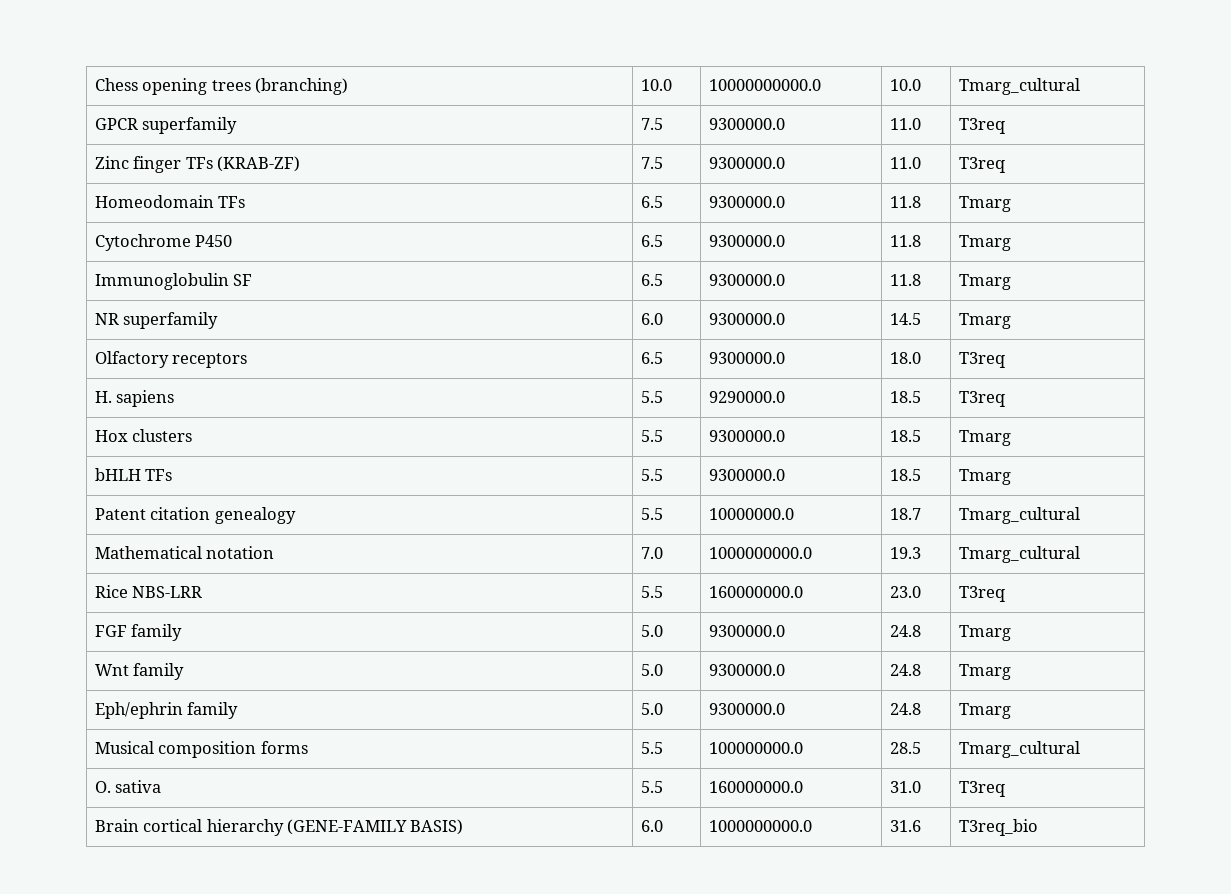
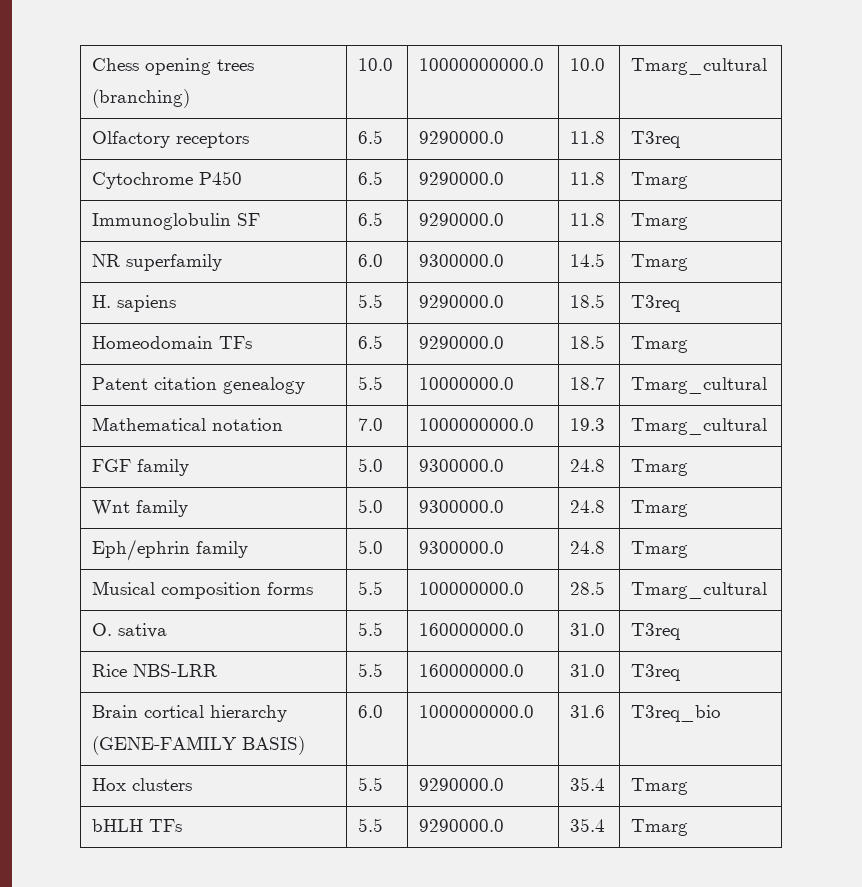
- GPCR superfamily | 7.5 | 9300000.0 | 11.0 | T3req
- Zinc finger TFs (KRAB-ZF) | 7.5 | 9300000.0 | 11.0 | T3req
- Homeodomain TFs | 6.5 | 9300000.0 | 11.8 | Tmarg
+ Olfactory receptors | 6.5 | 9290000.0 | 11.8 | T3req
- Cytochrome P450 | 6.5 | 9300000.0 | 11.8 | Tmarg
+ Cytochrome P450 | 6.5 | 9290000.0 | 11.8 | Tmarg
- Immunoglobulin SF | 6.5 | 9300000.0 | 11.8 | Tmarg
+ Immunoglobulin SF | 6.5 | 9290000.0 | 11.8 | Tmarg
- Olfactory receptors | 6.5 | 9300000.0 | 18.0 | T3req
- Hox clusters | 5.5 | 9300000.0 | 18.5 | Tmarg
- bHLH TFs | 5.5 | 9300000.0 | 18.5 | Tmarg
+ Homeodomain TFs | 6.5 | 9290000.0 | 18.5 | Tmarg
- Rice NBS-LRR | 5.5 | 160000000.0 | 23.0 | T3req
+ Rice NBS-LRR | 5.5 | 160000000.0 | 31.0 | T3req
+ Hox clusters | 5.5 | 9290000.0 | 35.4 | Tmarg
+ bHLH TFs | 5.5 | 9290000.0 | 35.4 | Tmarg

